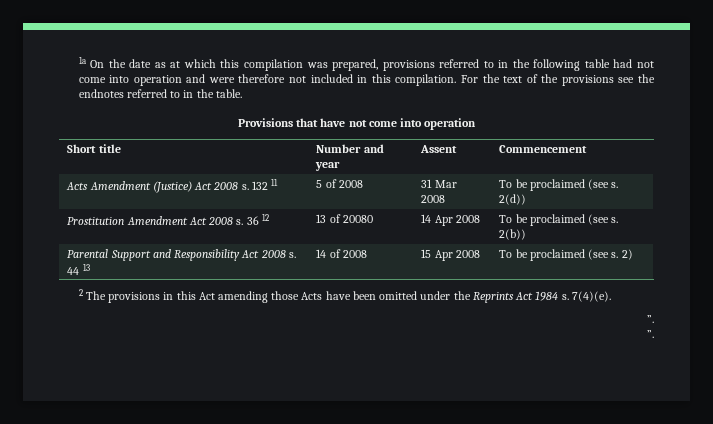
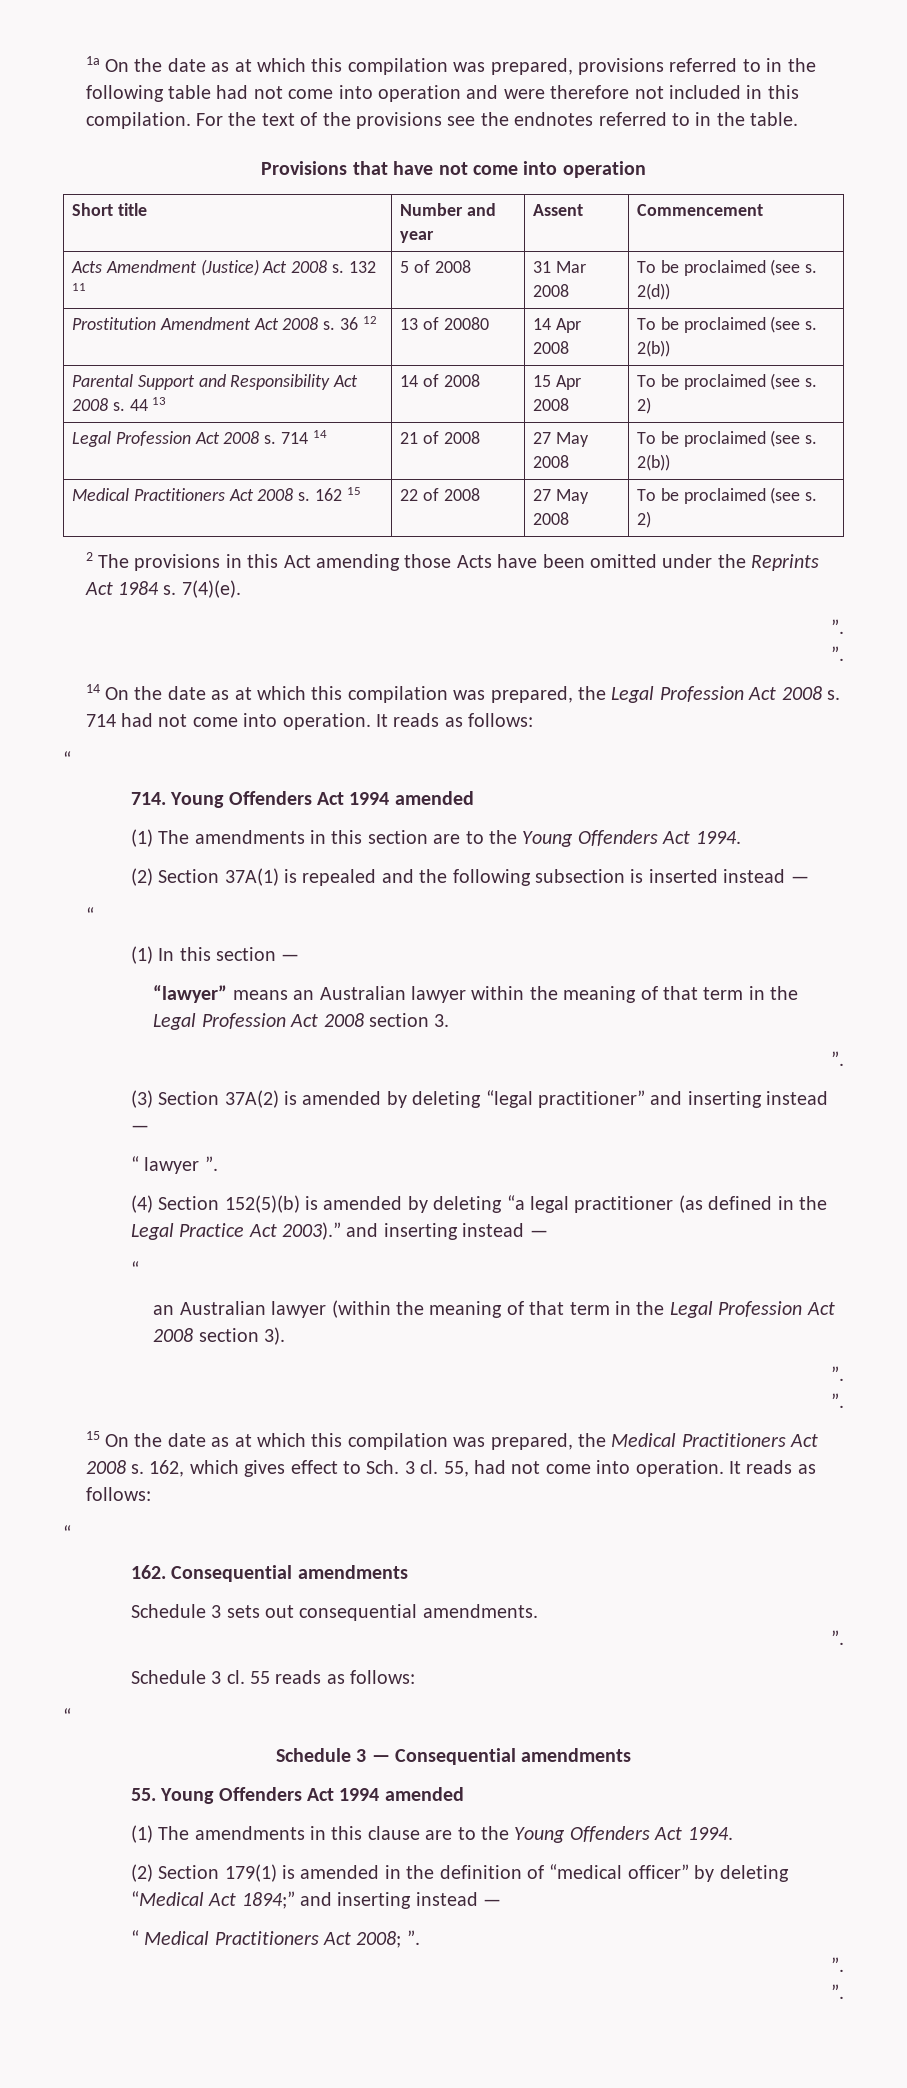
+ Legal Profession Act 2008 s. 714 14 | 21 of 2008 | 27 May 2008 | To be proclaimed (see s. 2(b))
+ Medical Practitioners Act 2008 s. 162 15 | 22 of 2008 | 27 May 2008 | To be proclaimed (see s. 2)
+ 14 On the date as at which this compilation was prepared, the Legal Profession Act 2008 s. 714 had not come into operation. It reads as follows:
+ “
+ 714. Young Offenders Act 1994 amended
+ (1) The amendments in this section are to the Young Offenders Act 1994.
+ (2) Section 37A(1) is repealed and the following subsection is inserted instead —
+ “
+ (1) In this section —
+ “lawyer” means an Australian lawyer within the meaning of that term in the Legal Profession Act 2008 section 3.
+ ”.
+ (3) Section 37A(2) is amended by deleting “legal practitioner” and inserting instead —
+ “ lawyer ”.
+ (4) Section 152(5)(b) is amended by deleting “a legal practitioner (as defined in the Legal Practice Act 2003).” and inserting instead —
+ “
+ an Australian lawyer (within the meaning of that term in the Legal Profession Act 2008 section 3).
+ ”.
+ ”.
+ 15 On the date as at which this compilation was prepared, the Medical Practitioners Act 2008 s. 162, which gives effect to Sch. 3 cl. 55, had not come into operation. It reads as follows:
+ “
+ 162. Consequential amendments
+ Schedule 3 sets out consequential amendments.
+ ”.
+ Schedule 3 cl. 55 reads as follows:
+ “
+ Schedule 3 — Consequential amendments
+ 55. Young Offenders Act 1994 amended
+ (1) The amendments in this clause are to the Young Offenders Act 1994.
+ (2) Section 179(1) is amended in the definition of “medical officer” by deleting “Medical Act 1894;” and inserting instead —
+ “ Medical Practitioners Act 2008; ”.
+ ”.
+ ”.

